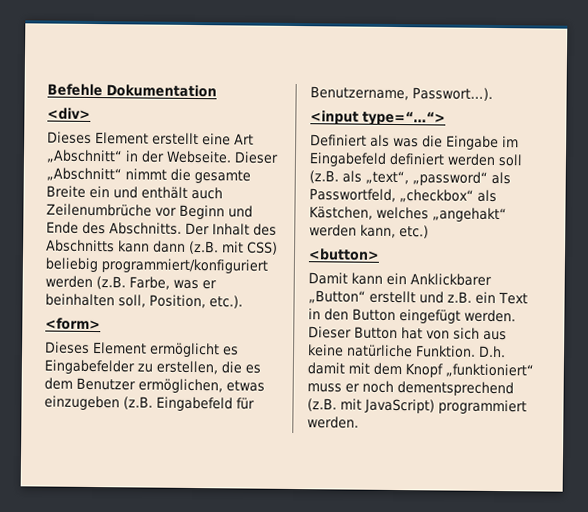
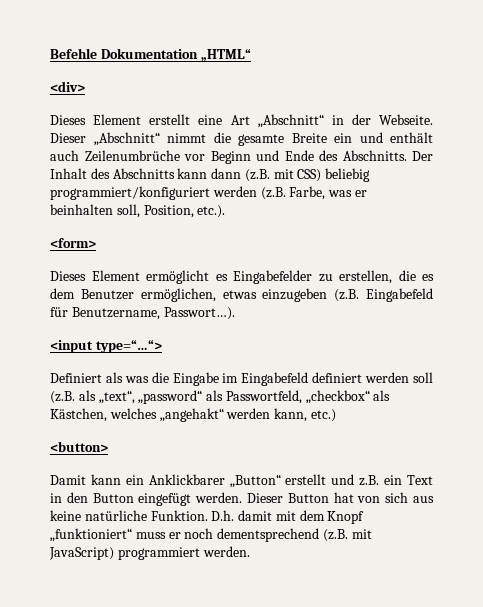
- Befehle Dokumentation
+ Befehle Dokumentation „HTML“

